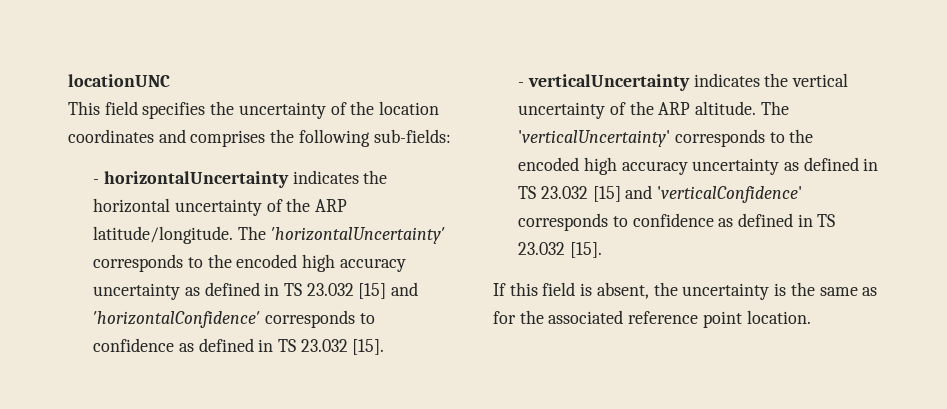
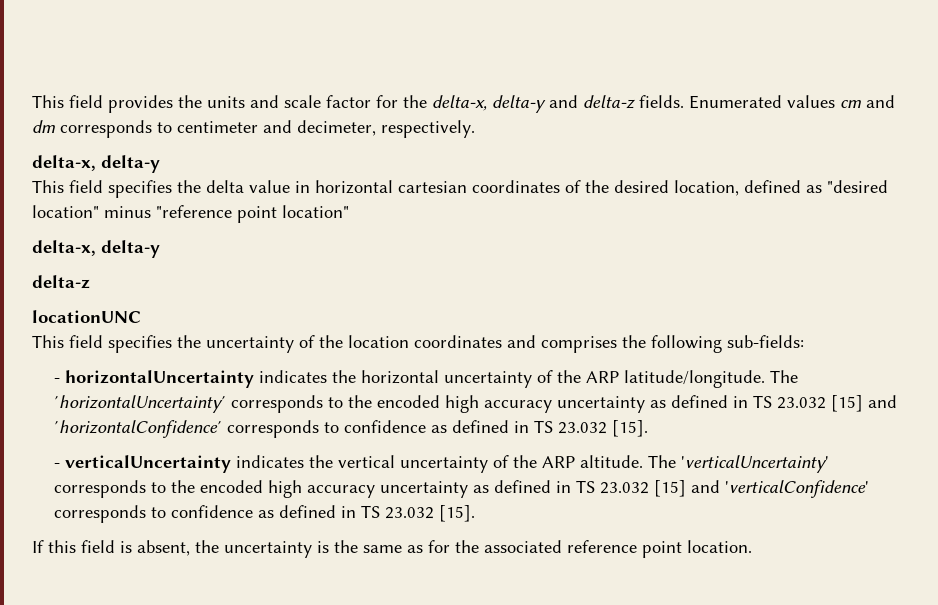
+ This field provides the units and scale factor for the delta-x, delta-y and delta-z fields. Enumerated values cm and dm corresponds to centimeter and decimeter, respectively.
+ delta-x, delta-y
+ This field specifies the delta value in horizontal cartesian coordinates of the desired location, defined as "desired location" minus "reference point location"
+ delta-x, delta-y
+ delta-z

